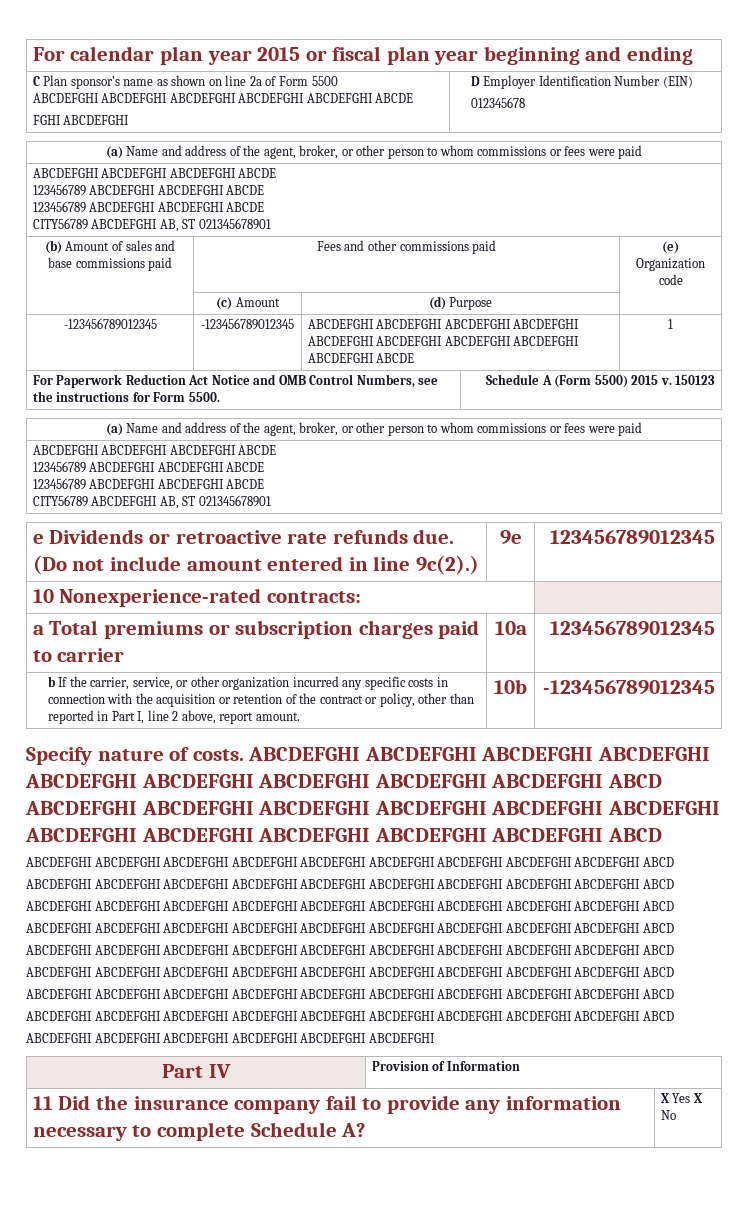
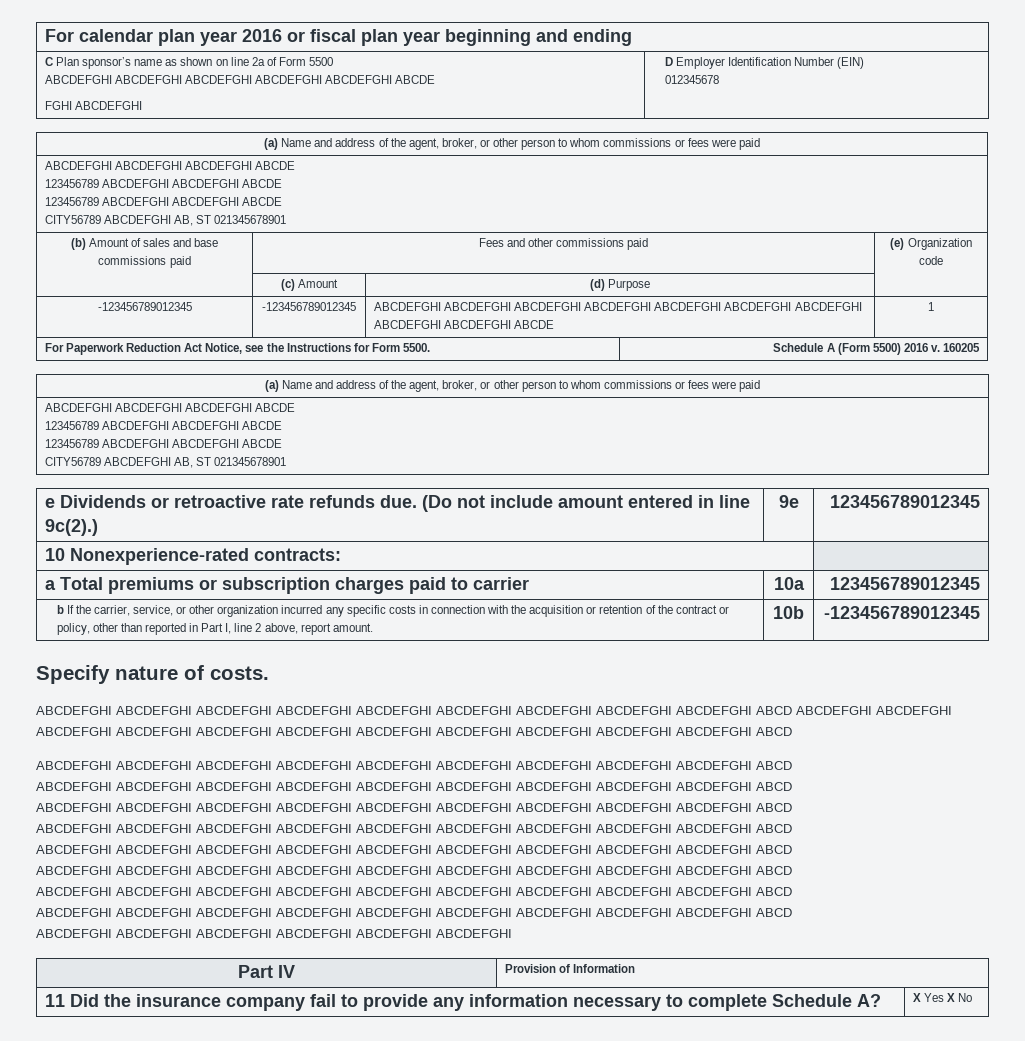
- For calendar plan year 2015 or fiscal plan year beginning and ending
+ For calendar plan year 2016 or fiscal plan year beginning and ending
- For Paperwork Reduction Act Notice and OMB Control Numbers, see the instructions for Form 5500. | Schedule A (Form 5500) 2015 v. 150123
+ For Paperwork Reduction Act Notice, see the Instructions for Form 5500. | Schedule A (Form 5500) 2016 v. 160205
- Specify nature of costs. ABCDEFGHI ABCDEFGHI ABCDEFGHI ABCDEFGHI ABCDEFGHI ABCDEFGHI ABCDEFGHI ABCDEFGHI ABCDEFGHI ABCD ABCDEFGHI ABCDEFGHI ABCDEFGHI ABCDEFGHI ABCDEFGHI ABCDEFGHI ABCDEFGHI ABCDEFGHI ABCDEFGHI ABCDEFGHI ABCDEFGHI ABCD
+ Specify nature of costs.
+ ABCDEFGHI ABCDEFGHI ABCDEFGHI ABCDEFGHI ABCDEFGHI ABCDEFGHI ABCDEFGHI ABCDEFGHI ABCDEFGHI ABCD ABCDEFGHI ABCDEFGHI ABCDEFGHI ABCDEFGHI ABCDEFGHI ABCDEFGHI ABCDEFGHI ABCDEFGHI ABCDEFGHI ABCDEFGHI ABCDEFGHI ABCD

